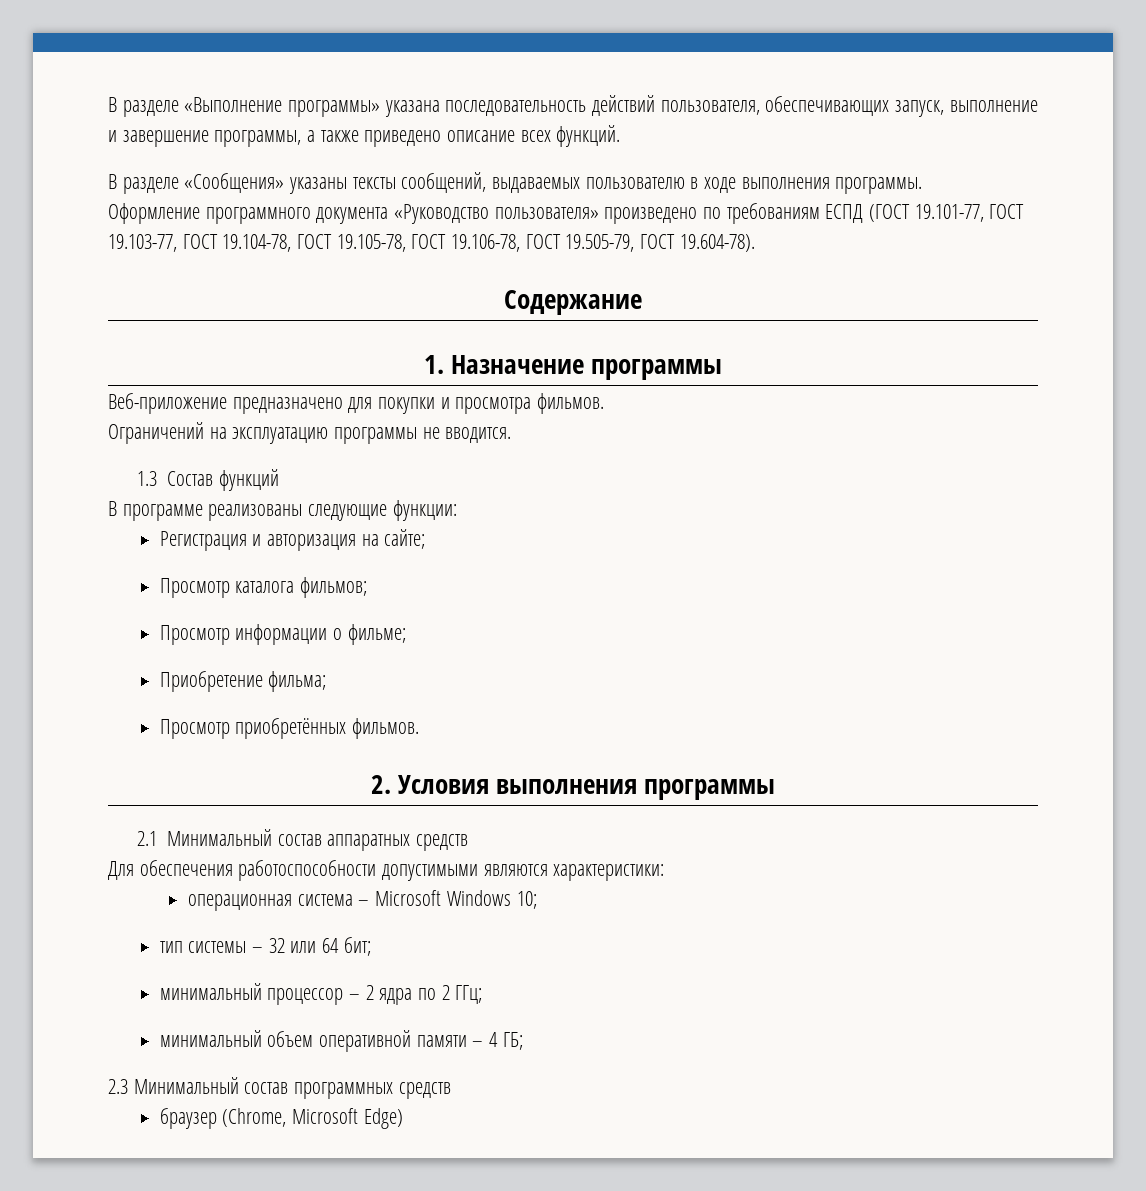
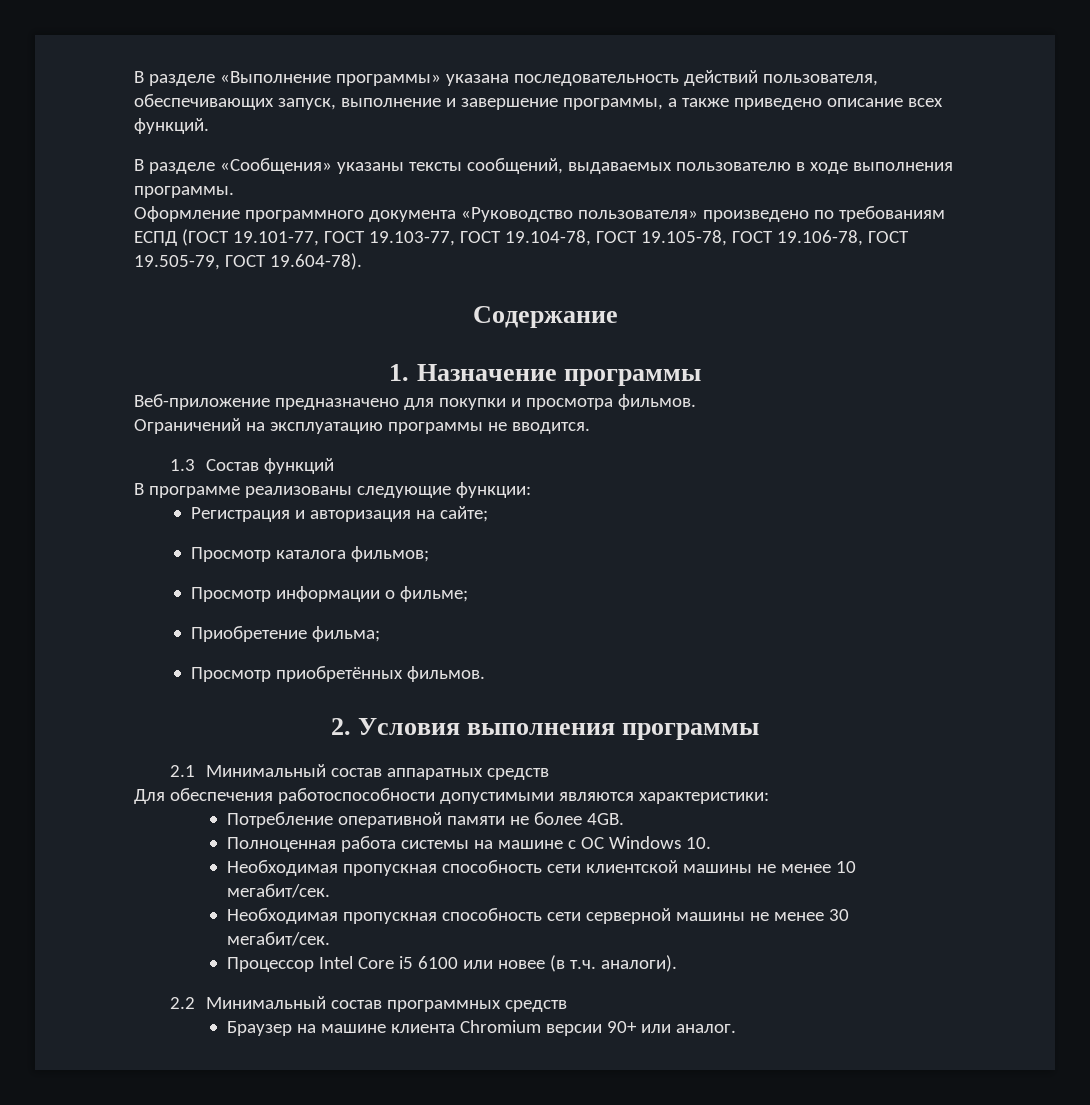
- операционная система – Microsoft Windows 10;
- тип системы – 32 или 64 бит;
- минимальный процессор – 2 ядра по 2 ГГц;
- минимальный объем оперативной памяти – 4 ГБ;
- 2.3 Минимальный состав программных средств
- браузер (Chrome, Microsoft Edge)
+ Потребление оперативной памяти не более 4GB.
+ Полноценная работа системы на машине с ОС Windows 10.
+ Необходимая пропускная способность сети клиентской машины не менее 10 мегабит/сек.
+ Необходимая пропускная способность сети серверной машины не менее 30 мегабит/сек.
+ Процессор Intel Core i5 6100 или новее (в т.ч. аналоги).
+ 2.2 Минимальный состав программных средств
+ Браузер на машине клиента Chromium версии 90+ или аналог.

